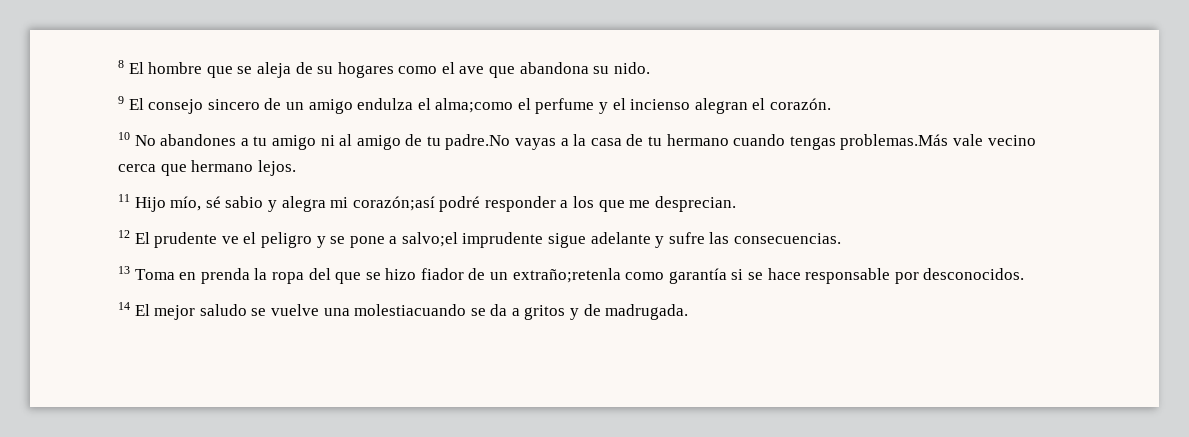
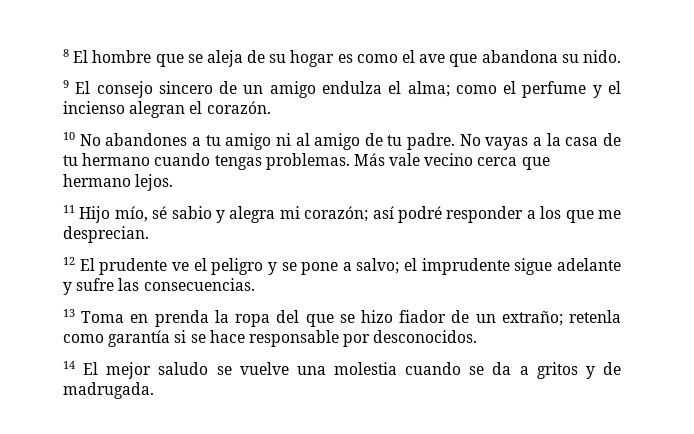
- 8 El hombre que se aleja de su hogares como el ave que abandona su nido.
+ 8 El hombre que se aleja de su hogar es como el ave que abandona su nido.
- 9 El consejo sincero de un amigo endulza el alma;como el perfume y el incienso alegran el corazón.
+ 9 El consejo sincero de un amigo endulza el alma; como el perfume y el incienso alegran el corazón.
- 10 No abandones a tu amigo ni al amigo de tu padre.No vayas a la casa de tu hermano cuando tengas problemas.Más vale vecino cerca que hermano lejos.
+ 10 No abandones a tu amigo ni al amigo de tu padre. No vayas a la casa de tu hermano cuando tengas problemas. Más vale vecino cerca que hermano lejos.
- 11 Hijo mío, sé sabio y alegra mi corazón;así podré responder a los que me desprecian.
+ 11 Hijo mío, sé sabio y alegra mi corazón; así podré responder a los que me desprecian.
- 12 El prudente ve el peligro y se pone a salvo;el imprudente sigue adelante y sufre las consecuencias.
+ 12 El prudente ve el peligro y se pone a salvo; el imprudente sigue adelante y sufre las consecuencias.
- 13 Toma en prenda la ropa del que se hizo fiador de un extraño;retenla como garantía si se hace responsable por desconocidos.
+ 13 Toma en prenda la ropa del que se hizo fiador de un extraño; retenla como garantía si se hace responsable por desconocidos.
- 14 El mejor saludo se vuelve una molestiacuando se da a gritos y de madrugada.
+ 14 El mejor saludo se vuelve una molestia cuando se da a gritos y de madrugada.

